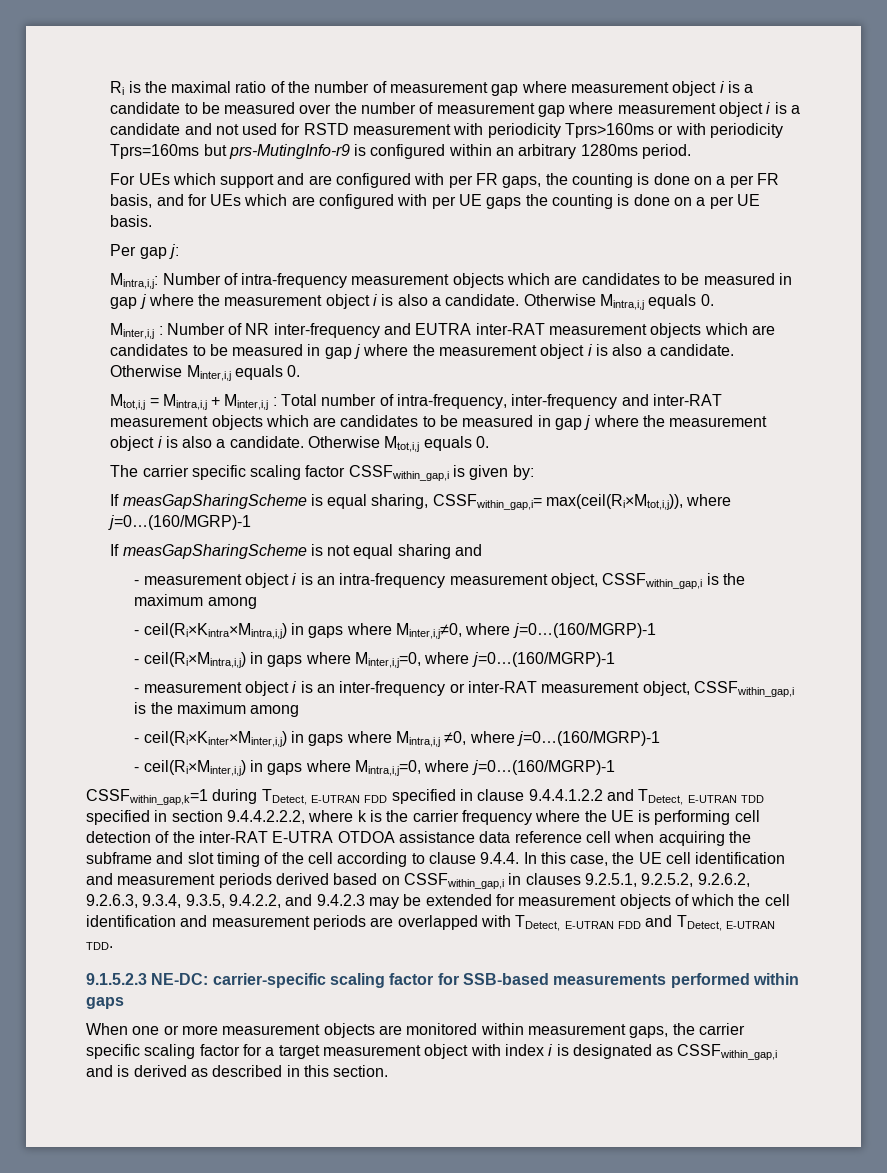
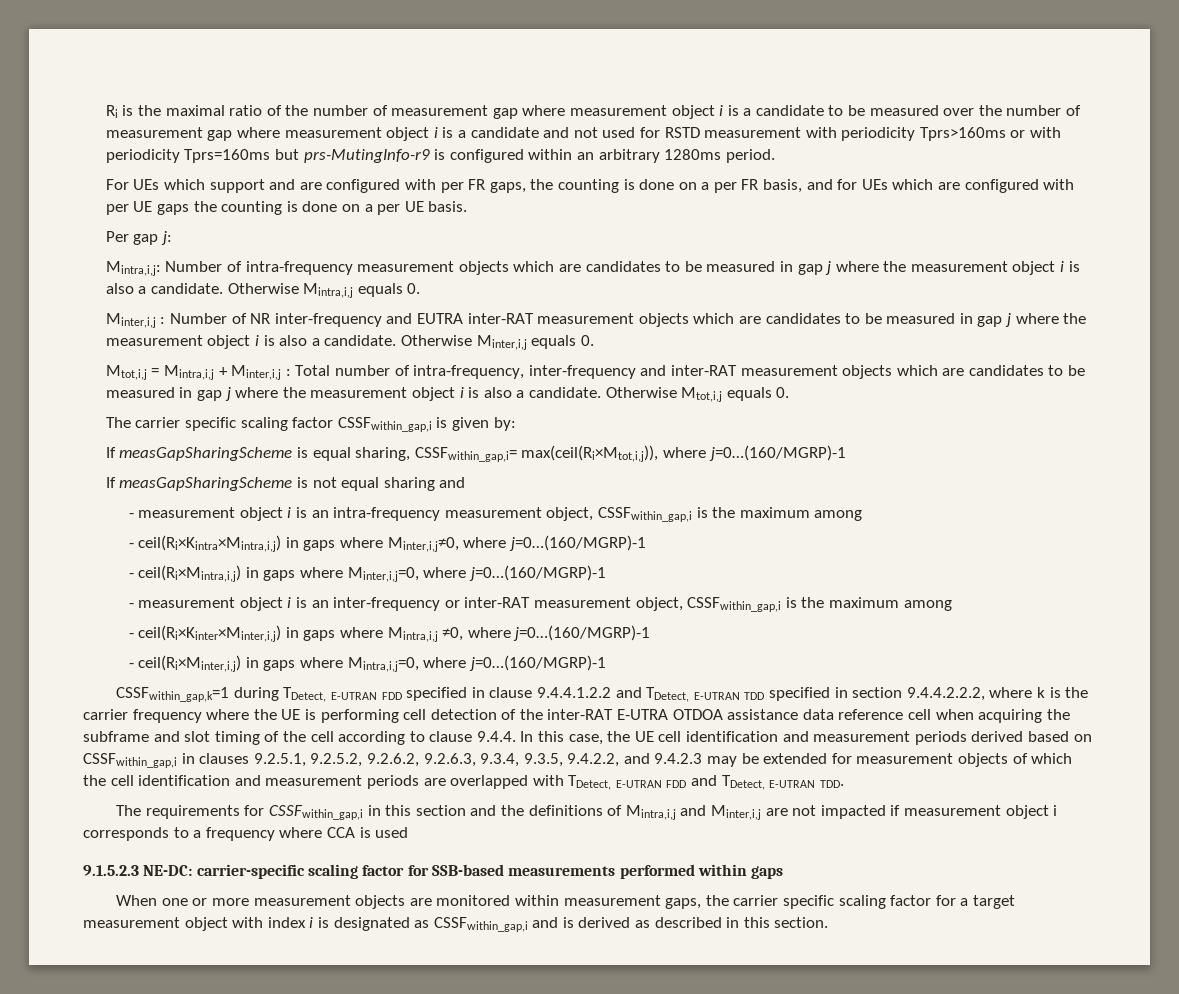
+ The requirements for CSSFwithin_gap,i in this section and the definitions of Mintra,i,j and Minter,i,j are not impacted if measurement object i corresponds to a frequency where CCA is used

